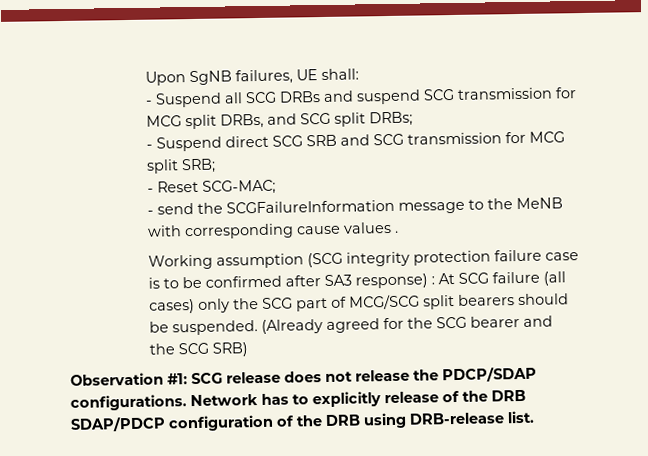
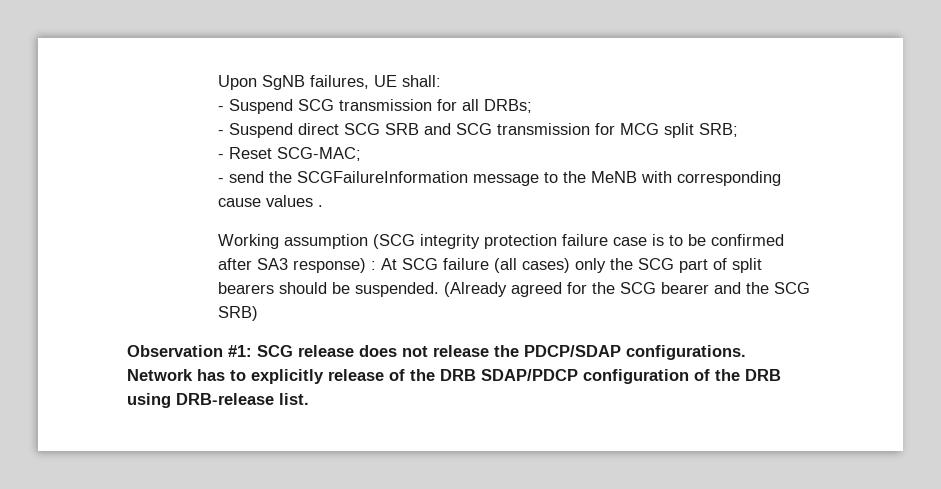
- - Suspend all SCG DRBs and suspend SCG transmission for MCG split DRBs, and SCG split DRBs;
+ - Suspend SCG transmission for all DRBs;
- Working assumption (SCG integrity protection failure case is to be confirmed after SA3 response) : At SCG failure (all cases) only the SCG part of MCG/SCG split bearers should be suspended.
+ Working assumption (SCG integrity protection failure case is to be confirmed after SA3 response) : At SCG failure (all cases) only the SCG part of split bearers should be suspended.

